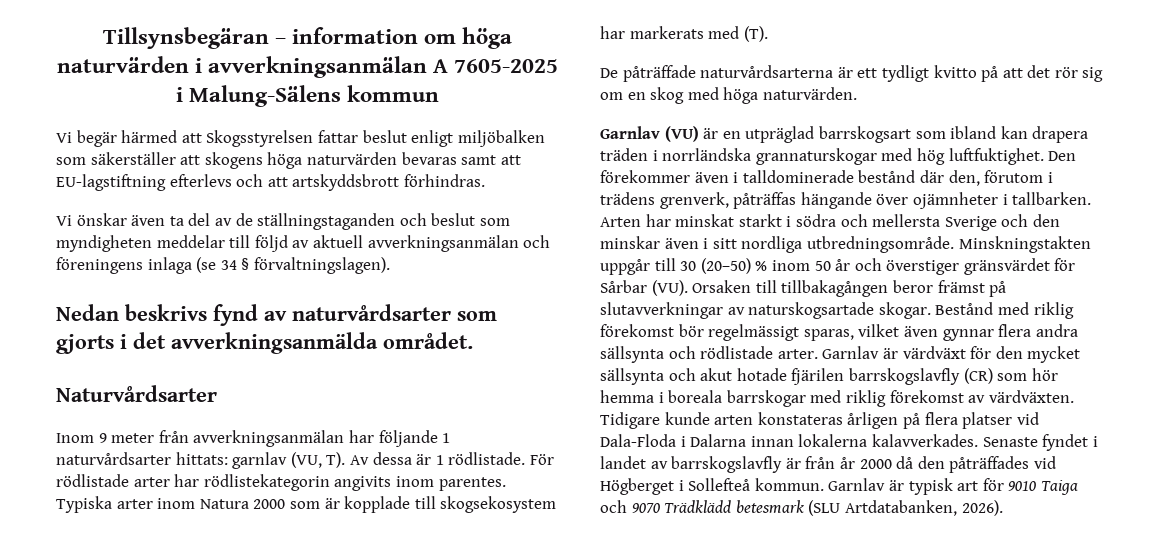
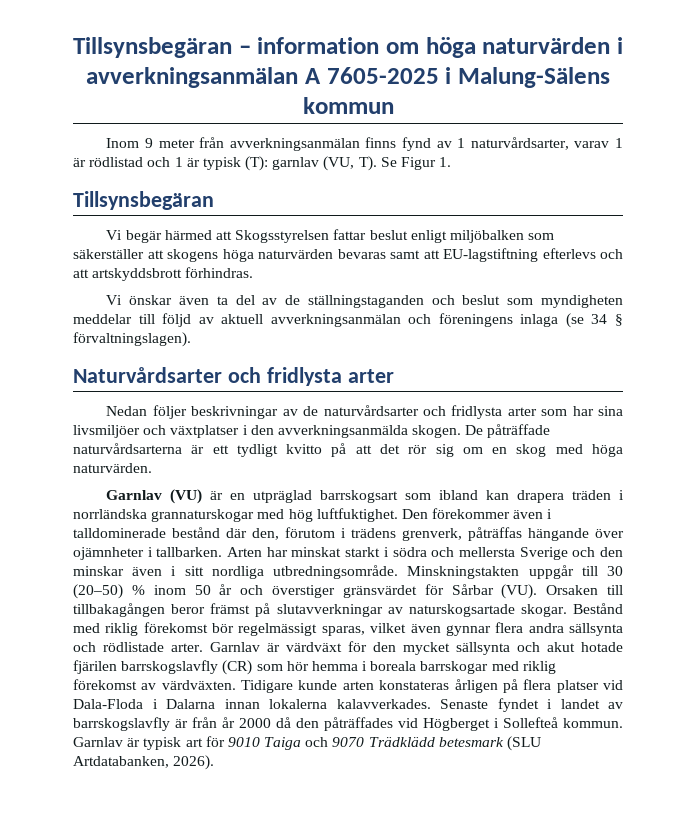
+ Inom 9 meter från avverkningsanmälan finns fynd av 1 naturvårdsarter, varav 1 är rödlistad och 1 är typisk (T): garnlav (VU, T). Se Figur 1.
+ Tillsynsbegäran
- Nedan beskrivs fynd av naturvårdsarter som gjorts i det avverkningsanmälda området.
- Naturvårdsarter
- Inom 9 meter från avverkningsanmälan har följande 1 naturvårdsarter hittats: garnlav (VU, T). Av dessa är 1 rödlistade. För rödlistade arter har rödlistekategorin angivits inom parentes. Typiska arter inom Natura 2000 som är kopplade till skogsekosystem har markerats med (T).
- De påträffade naturvårdsarterna är ett tydligt kvitto på att det rör sig om en skog med höga naturvärden.
+ Naturvårdsarter och fridlysta arter
+ Nedan följer beskrivningar av de naturvårdsarter och fridlysta arter som har sina livsmiljöer och växtplatser i den avverkningsanmälda skogen. De påträffade naturvårdsarterna är ett tydligt kvitto på att det rör sig om en skog med höga naturvärden.

